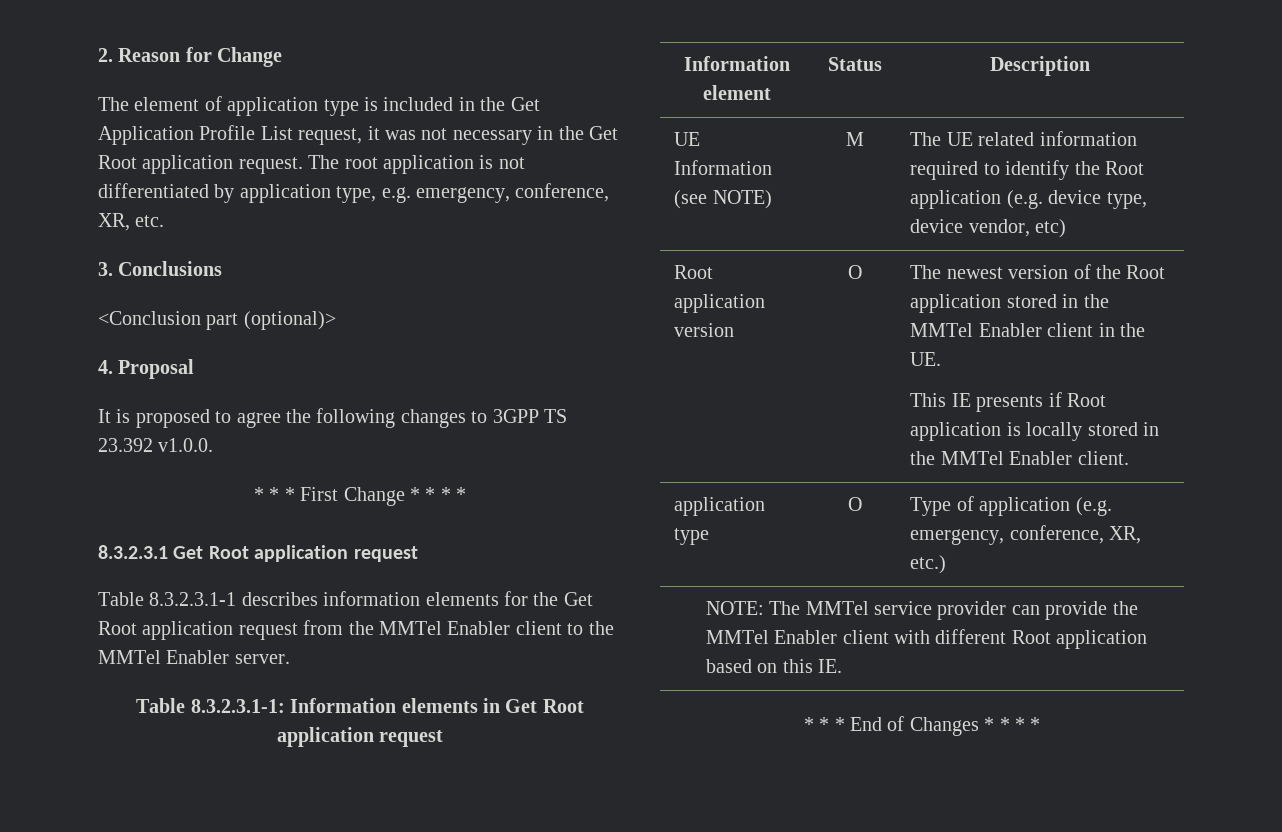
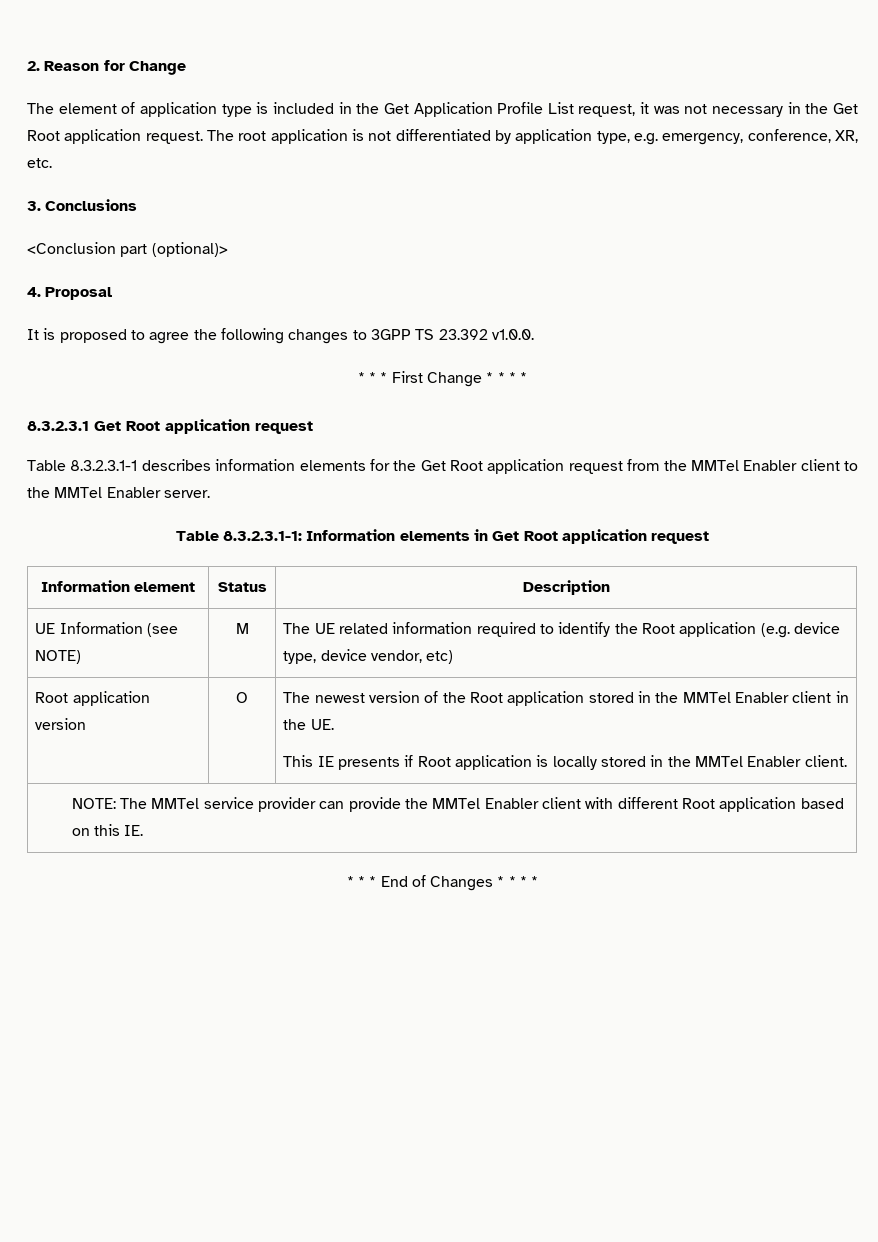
- application type | O | Type of application (e.g. emergency, conference, XR, etc.)

